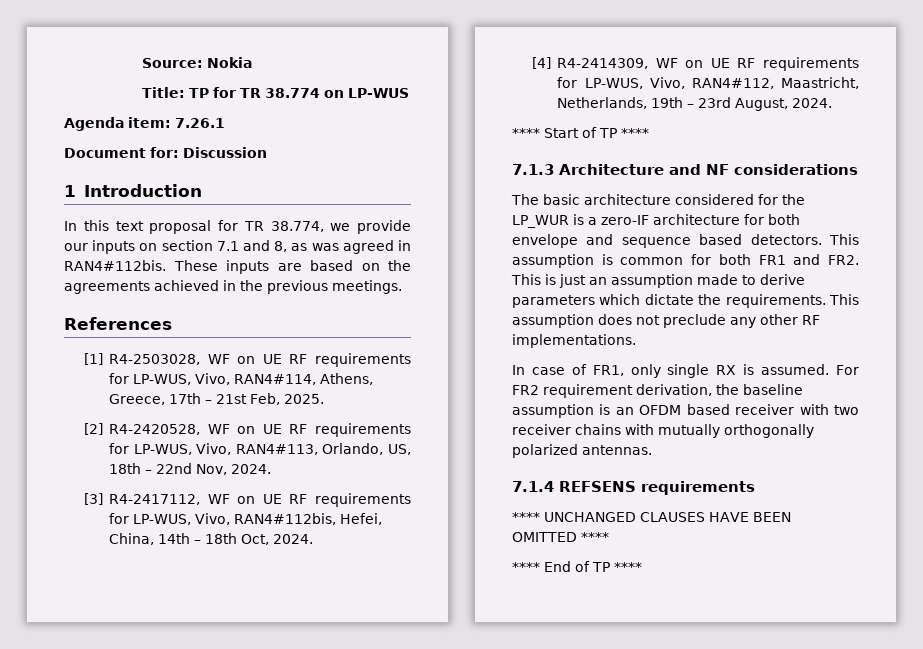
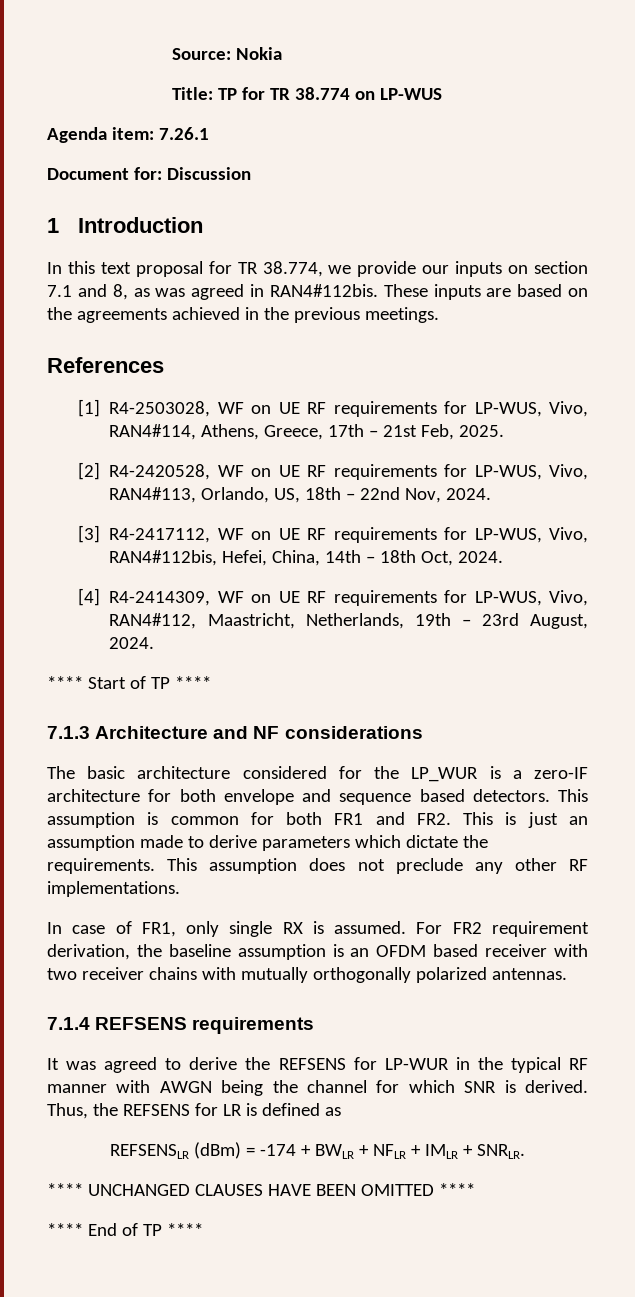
+ It was agreed to derive the REFSENS for LP-WUR in the typical RF manner with AWGN being the channel for which SNR is derived. Thus, the REFSENS for LR is defined as
+ REFSENSLR (dBm) = -174 + BWLR + NFLR + IMLR + SNRLR.

